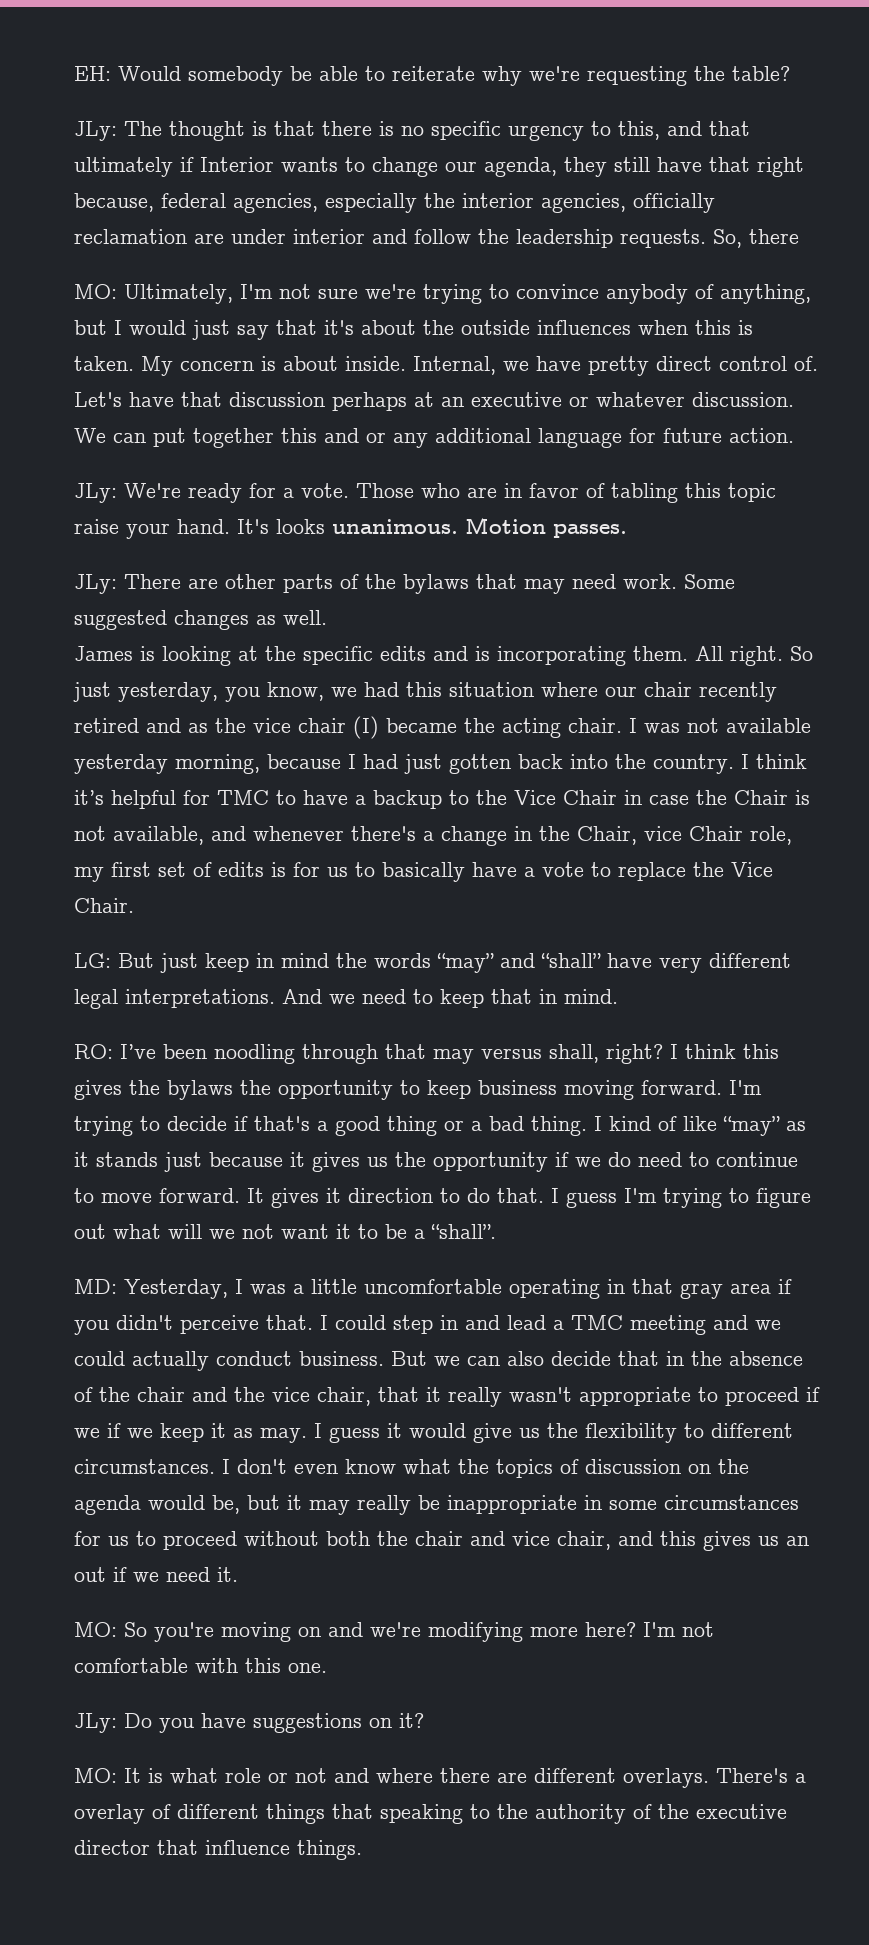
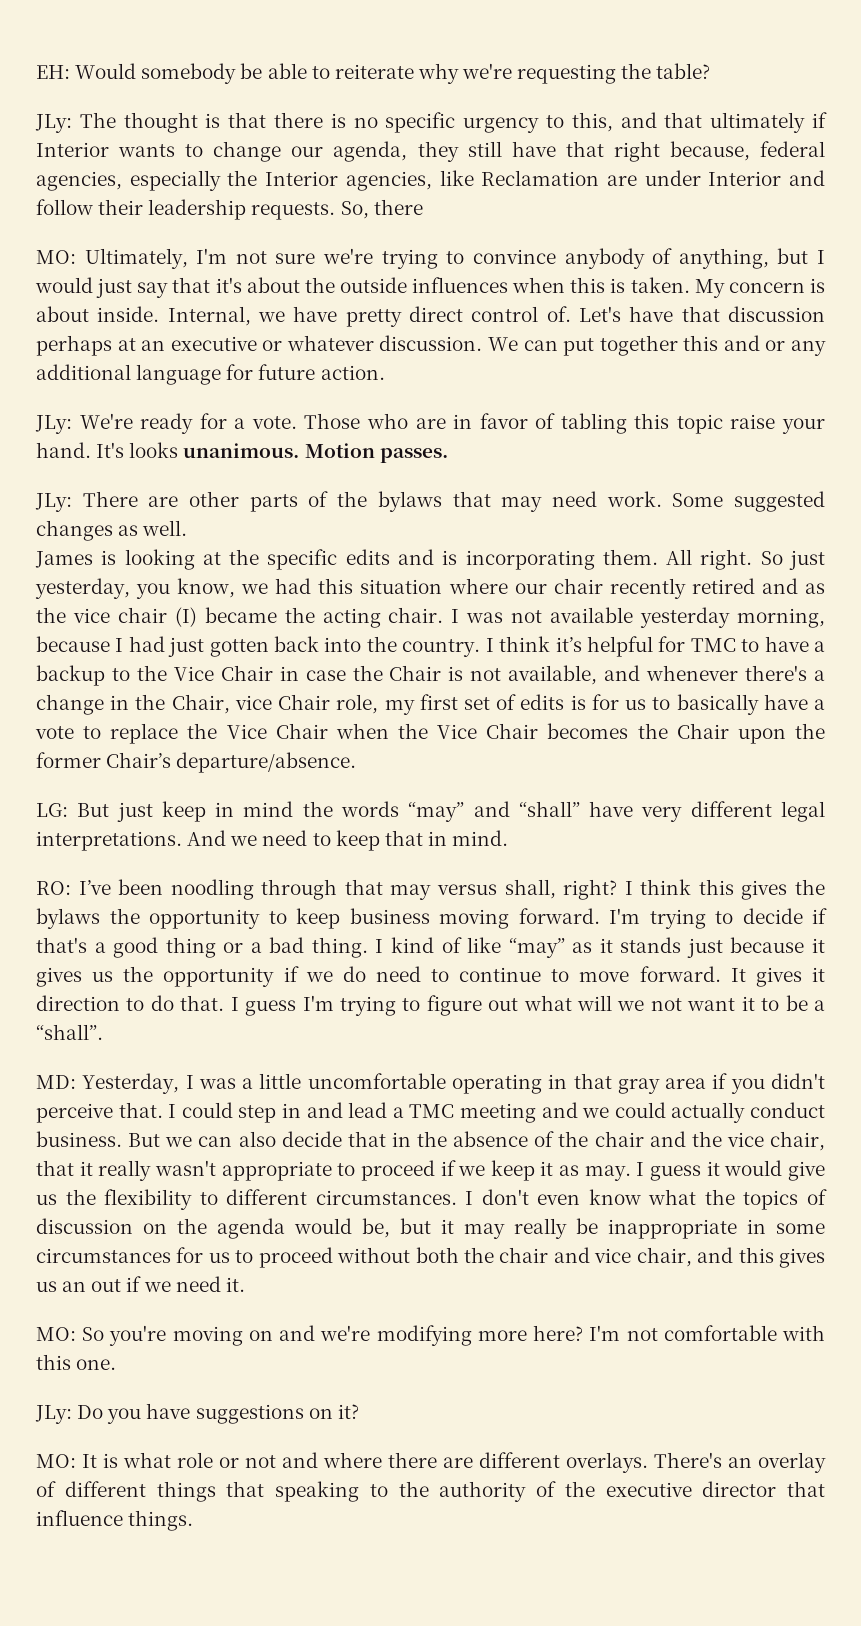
- JLy: The thought is that there is no specific urgency to this, and that ultimately if Interior wants to change our agenda, they still have that right because, federal agencies, especially the interior agencies, officially reclamation are under interior and follow the leadership requests.
+ JLy: The thought is that there is no specific urgency to this, and that ultimately if Interior wants to change our agenda, they still have that right because, federal agencies, especially the Interior agencies, like Reclamation are under Interior and follow their leadership requests.
- I think it’s helpful for TMC to have a backup to the Vice Chair in case the Chair is not available, and whenever there's a change in the Chair, vice Chair role, my first set of edits is for us to basically have a vote to replace the Vice Chair.
+ I think it’s helpful for TMC to have a backup to the Vice Chair in case the Chair is not available, and whenever there's a change in the Chair, vice Chair role, my first set of edits is for us to basically have a vote to replace the Vice Chair when the Vice Chair becomes the Chair upon the former Chair’s departure/absence.
- But we can also decide that in the absence of the chair and the vice chair, that it really wasn't appropriate to proceed if we if we keep it as may.
+ But we can also decide that in the absence of the chair and the vice chair, that it really wasn't appropriate to proceed if we keep it as may.
- There's a overlay of different things that speaking to the authority of the executive director that influence things.
+ There's an overlay of different things that speaking to the authority of the executive director that influence things.

